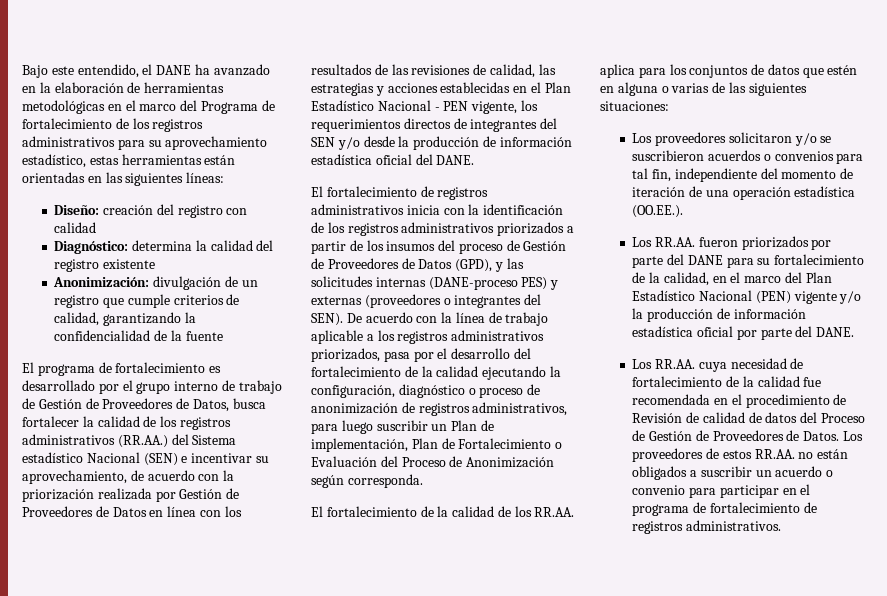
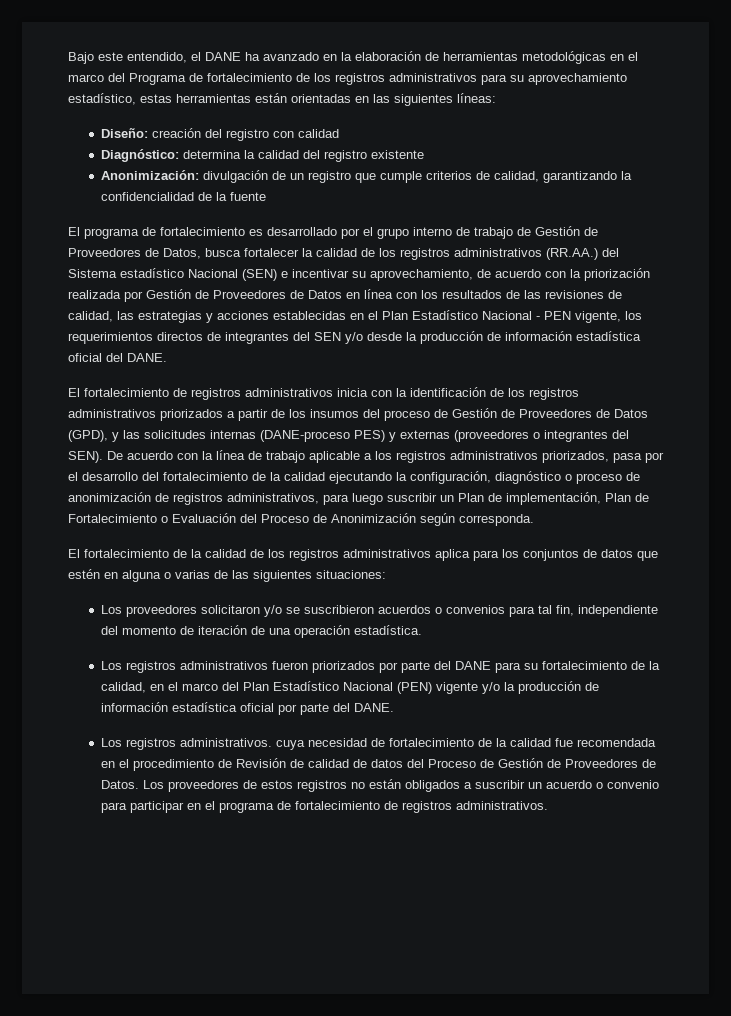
- El fortalecimiento de la calidad de los RR.AA. aplica para los conjuntos de datos que estén en alguna o varias de las siguientes situaciones:
+ El fortalecimiento de la calidad de los registros administrativos aplica para los conjuntos de datos que estén en alguna o varias de las siguientes situaciones:
- Los proveedores solicitaron y/o se suscribieron acuerdos o convenios para tal fin, independiente del momento de iteración de una operación estadística (OO.EE.).
- Los RR.AA. fueron priorizados por parte del DANE para su fortalecimiento de la calidad, en el marco del Plan Estadístico Nacional (PEN) vigente y/o la producción de información estadística oficial por parte del DANE.
+ Los proveedores solicitaron y/o se suscribieron acuerdos o convenios para tal fin, independiente del momento de iteración de una operación estadística.
+ Los registros administrativos fueron priorizados por parte del DANE para su fortalecimiento de la calidad, en el marco del Plan Estadístico Nacional (PEN) vigente y/o la producción de información estadística oficial por parte del DANE.
- Los RR.AA. cuya necesidad de fortalecimiento de la calidad fue recomendada en el procedimiento de Revisión de calidad de datos del Proceso de Gestión de Proveedores de Datos.
+ Los registros administrativos. cuya necesidad de fortalecimiento de la calidad fue recomendada en el procedimiento de Revisión de calidad de datos del Proceso de Gestión de Proveedores de Datos.
- Los proveedores de estos RR.AA. no están obligados a suscribir un acuerdo o convenio para participar en el programa de fortalecimiento de registros administrativos.
+ Los proveedores de estos registros no están obligados a suscribir un acuerdo o convenio para participar en el programa de fortalecimiento de registros administrativos.

